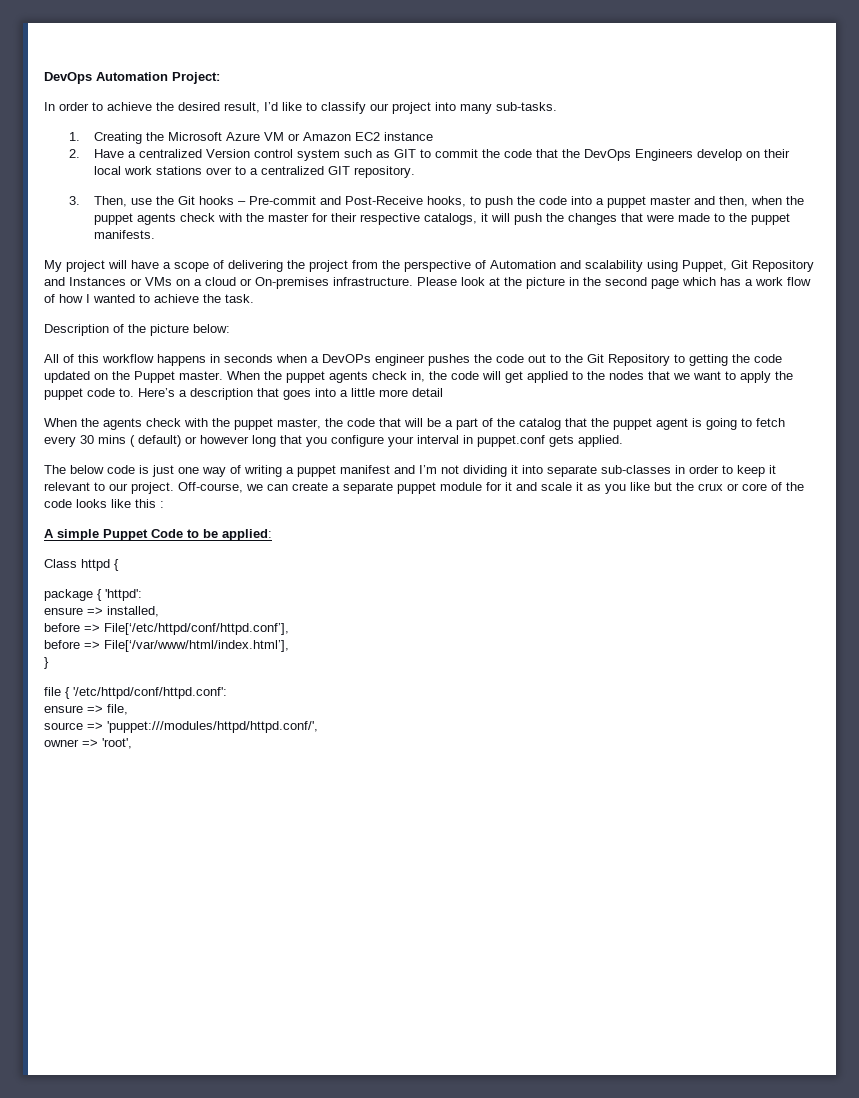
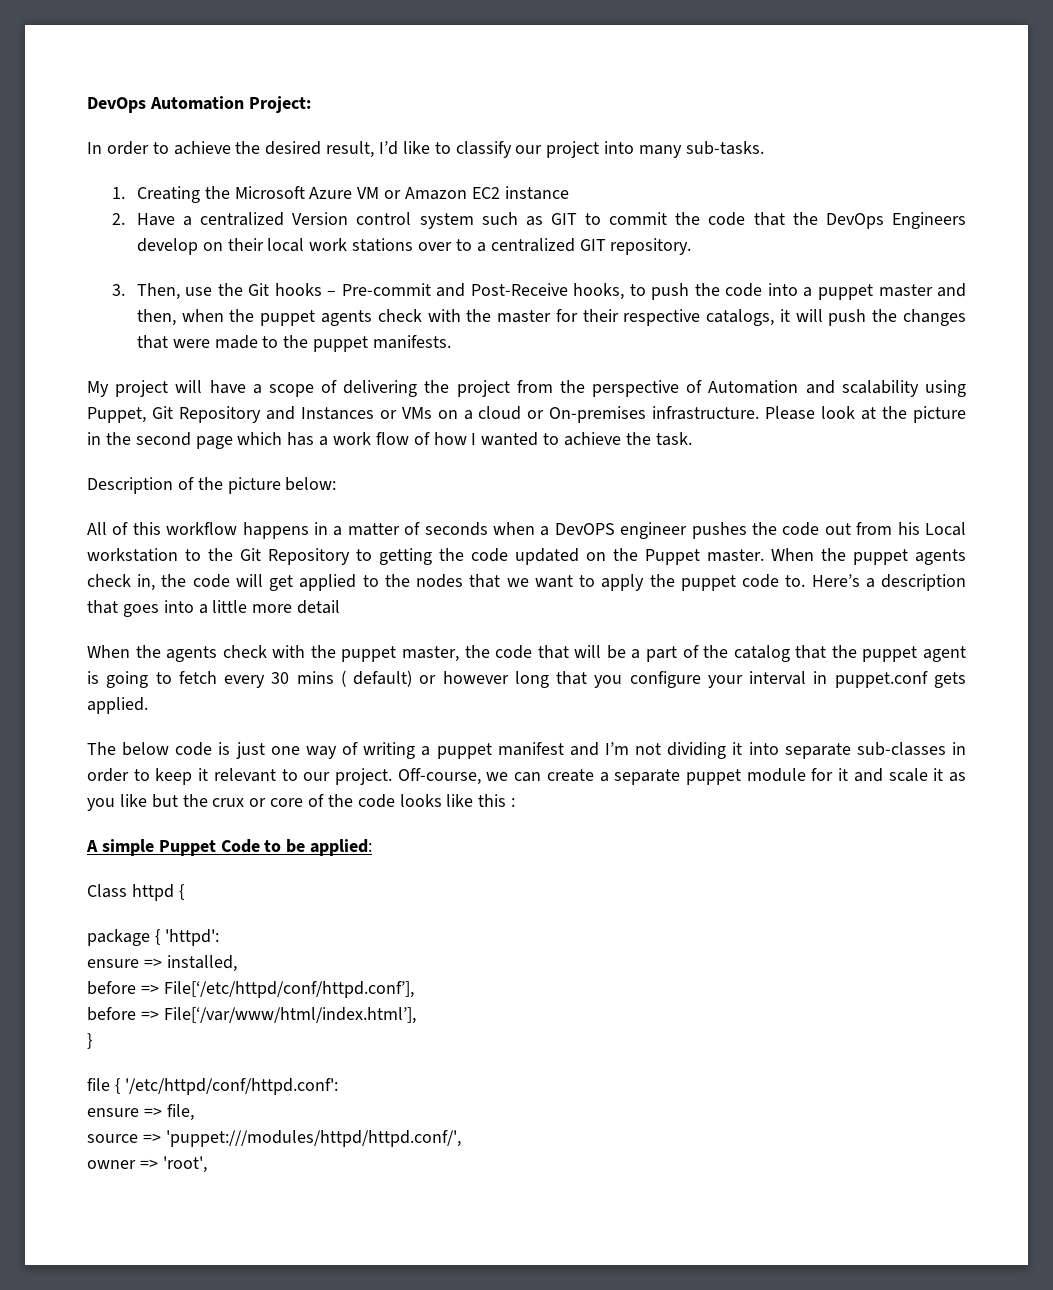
- All of this workflow happens in seconds when a DevOPs engineer pushes the code out to the Git Repository to getting the code updated on the Puppet master.
+ All of this workflow happens in a matter of seconds when a DevOPS engineer pushes the code out from his Local workstation to the Git Repository to getting the code updated on the Puppet master.

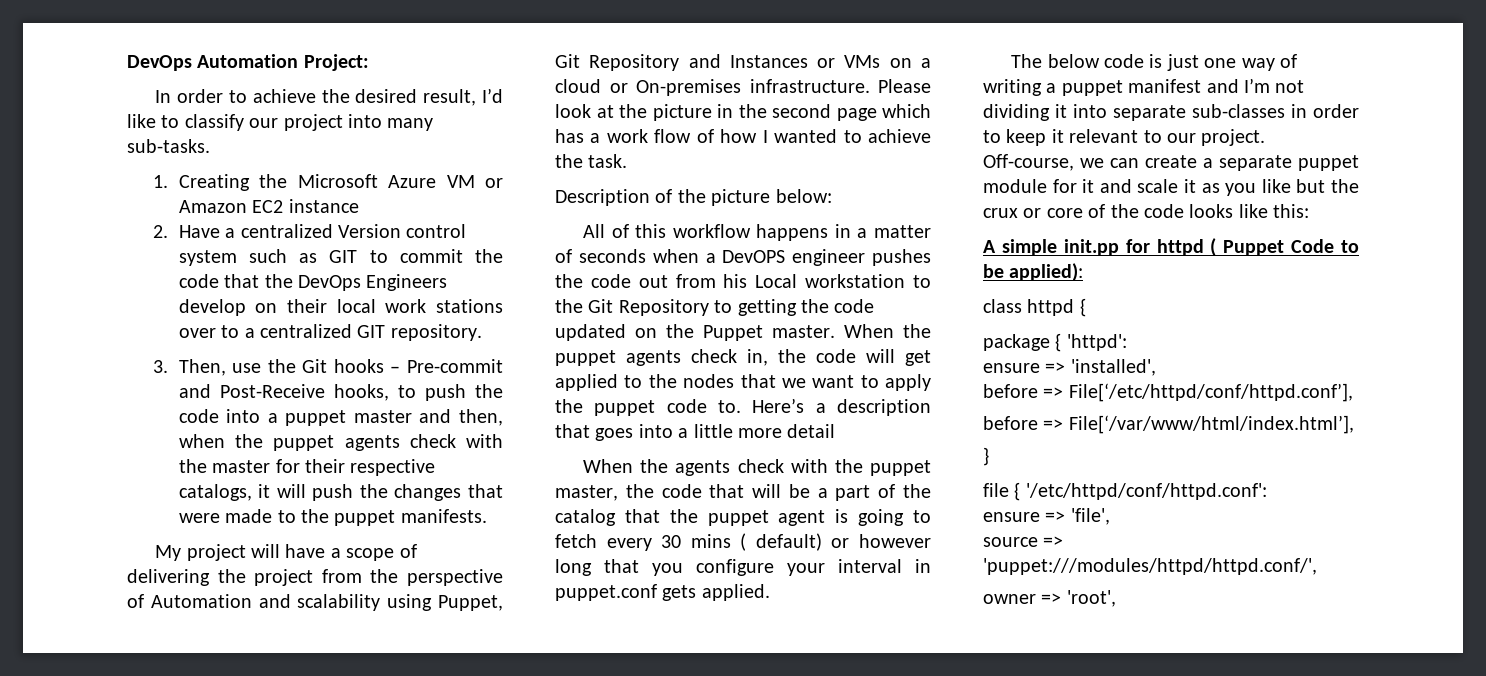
- Off-course, we can create a separate puppet module for it and scale it as you like but the crux or core of the code looks like this :
+ Off-course, we can create a separate puppet module for it and scale it as you like but the crux or core of the code looks like this:
- A simple Puppet Code to be applied:
- Class httpd {
+ A simple init.pp for httpd ( Puppet Code to be applied):
+ class httpd {
- ensure => installed,
+ ensure => 'installed',
- ensure => file,
+ ensure => 'file',

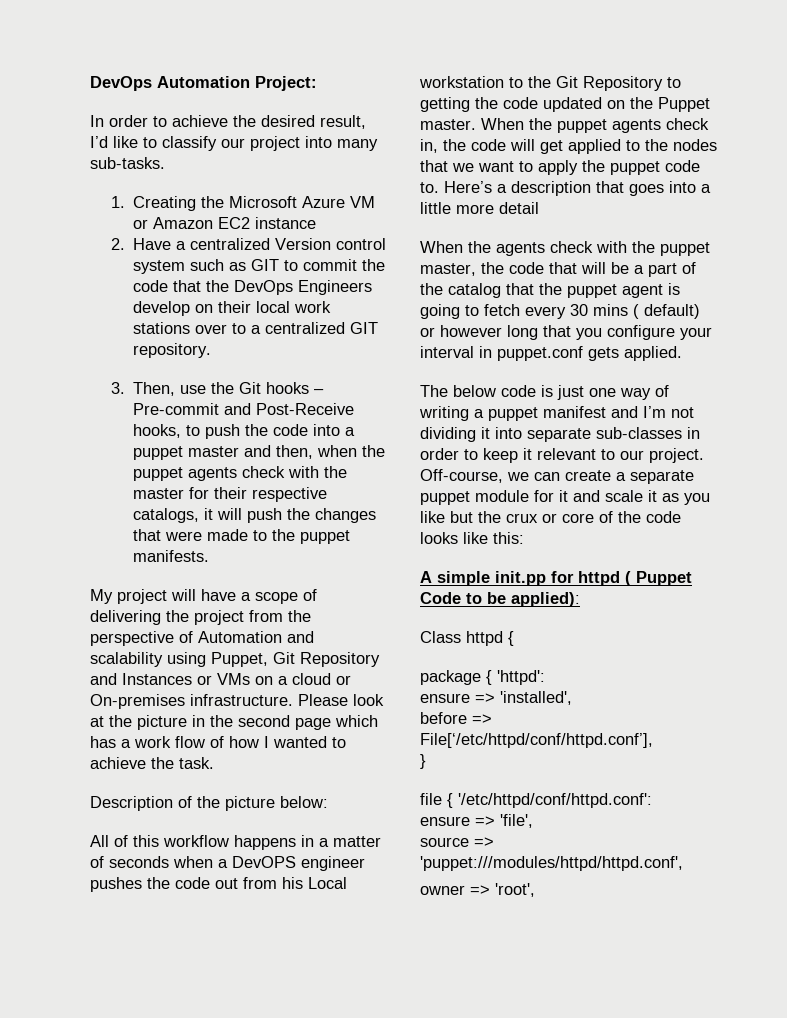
- class httpd {
+ Class httpd {
- before => File[‘/var/www/html/index.html’],
- source => 'puppet:///modules/httpd/httpd.conf/',
+ source => 'puppet:///modules/httpd/httpd.conf',

